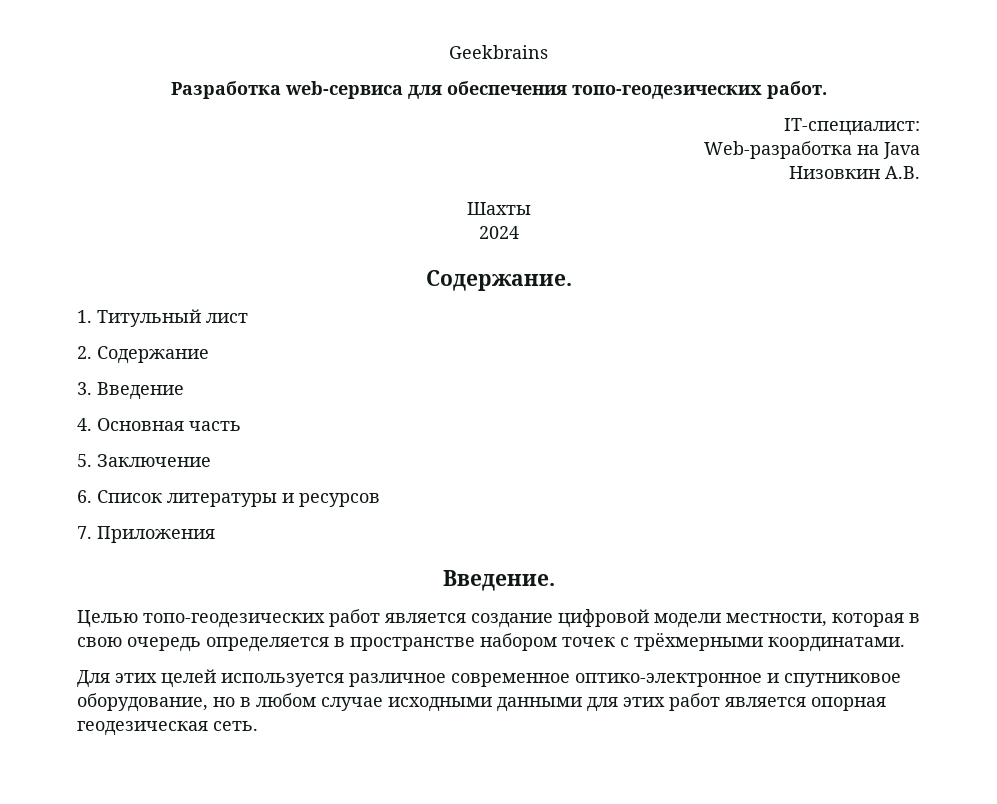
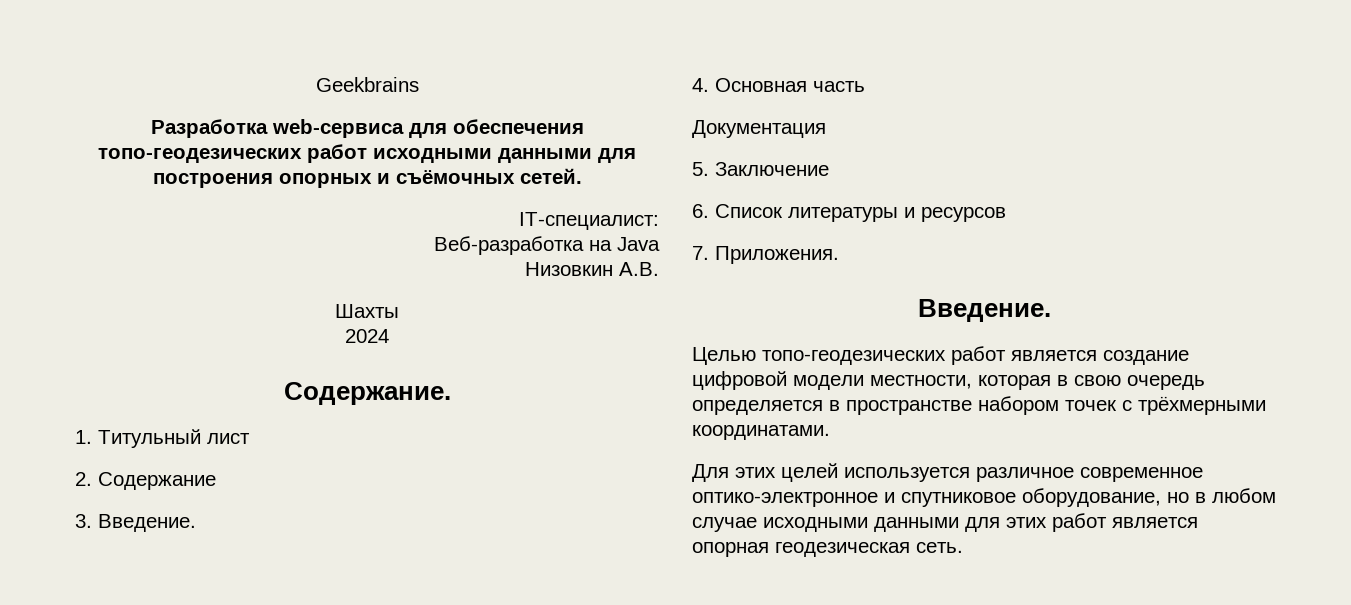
- Разработка web-сервиса для обеспечения топо-геодезических работ.
+ Разработка web-сервиса для обеспечения топо-геодезических работ исходными данными для построения опорных и съёмочных сетей.
- Web-разработка на Java
+ Веб-разработка на Java
- 3. Введение
+ 3. Введение.
+ Документация
- 7. Приложения
+ 7. Приложения.

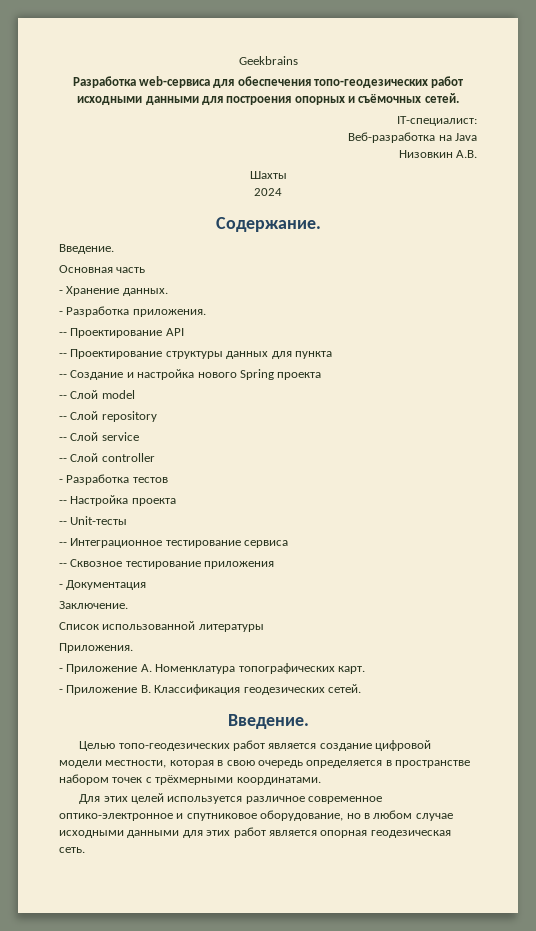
  Содержание.
- 1. Титульный лист
- 2. Содержание
- 3. Введение.
- 4. Основная часть
+ Введение.
+ Основная часть
- Документация
- 5. Заключение
- 6. Список литературы и ресурсов
- 7. Приложения.
+ - Хранение данных.
+ - Разработка приложения.
+ -- Проектирование API
+ -- Проектирование структуры данных для пункта
+ -- Создание и настройка нового Spring проекта
+ -- Слой model
+ -- Слой repository
+ -- Слой service
+ -- Слой controller
+ - Разработка тестов
+ -- Настройка проекта
+ -- Unit-тесты
+ -- Интеграционное тестирование сервиса
+ -- Сквозное тестирование приложения
+ - Документация
+ Заключение.
+ Список использованной литературы
+ Приложения.
+ - Приложение A. Номенклатура топографических карт.
+ - Приложение B. Классификация геодезических сетей.

